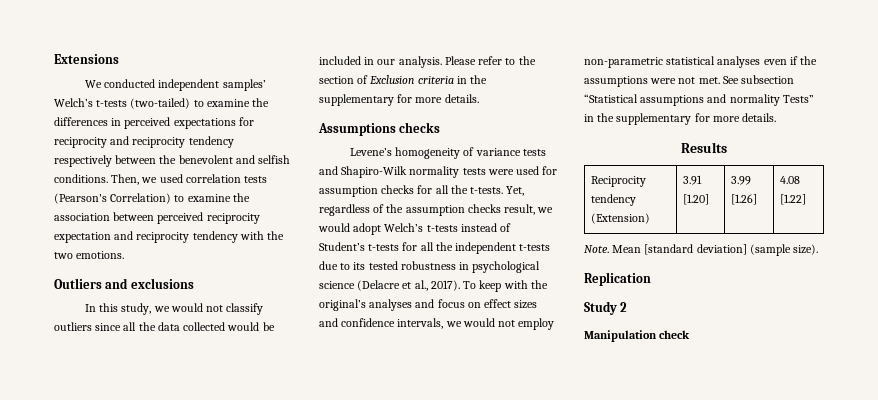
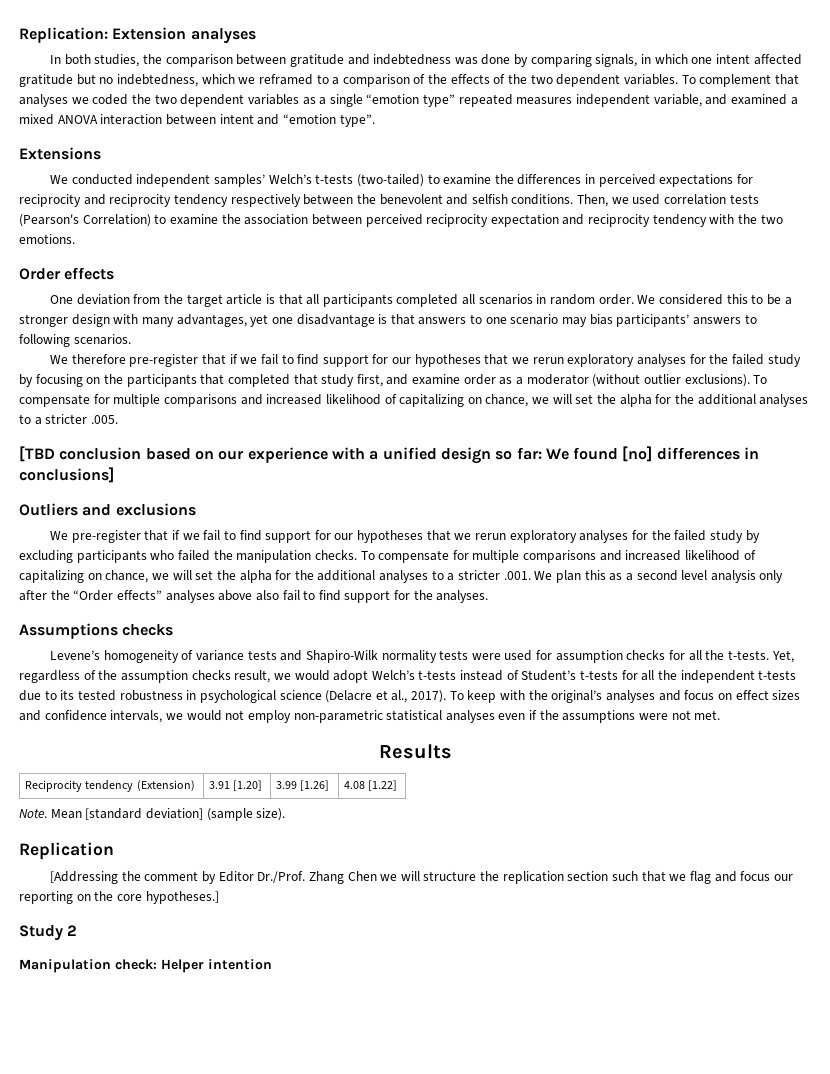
+ Replication: Extension analyses
+ In both studies, the comparison between gratitude and indebtedness was done by comparing signals, in which one intent affected gratitude but no indebtedness, which we reframed to a comparison of the effects of the two dependent variables. To complement that analyses we coded the two dependent variables as a single “emotion type” repeated measures independent variable, and examined a mixed ANOVA interaction between intent and “emotion type”.
+ Order effects
+ One deviation from the target article is that all participants completed all scenarios in random order. We considered this to be a stronger design with many advantages, yet one disadvantage is that answers to one scenario may bias participants’ answers to following scenarios.
+ We therefore pre-register that if we fail to find support for our hypotheses that we rerun exploratory analyses for the failed study by focusing on the participants that completed that study first, and examine order as a moderator (without outlier exclusions). To compensate for multiple comparisons and increased likelihood of capitalizing on chance, we will set the alpha for the additional analyses to a stricter .005.
+ [TBD conclusion based on our experience with a unified design so far: We found [no] differences in conclusions]
  Outliers and exclusions
- In this study, we would not classify outliers since all the data collected would be included in our analysis. Please refer to the section of Exclusion criteria in the supplementary for more details.
+ We pre-register that if we fail to find support for our hypotheses that we rerun exploratory analyses for the failed study by excluding participants who failed the manipulation checks. To compensate for multiple comparisons and increased likelihood of capitalizing on chance, we will set the alpha for the additional analyses to a stricter .001. We plan this as a second level analysis only after the “Order effects” analyses above also fail to find support for the analyses.
- See subsection “Statistical assumptions and normality Tests” in the supplementary for more details.
+ [Addressing the comment by Editor Dr./Prof. Zhang Chen we will structure the replication section such that we flag and focus our reporting on the core hypotheses.]
- Manipulation check
+ Manipulation check: Helper intention

